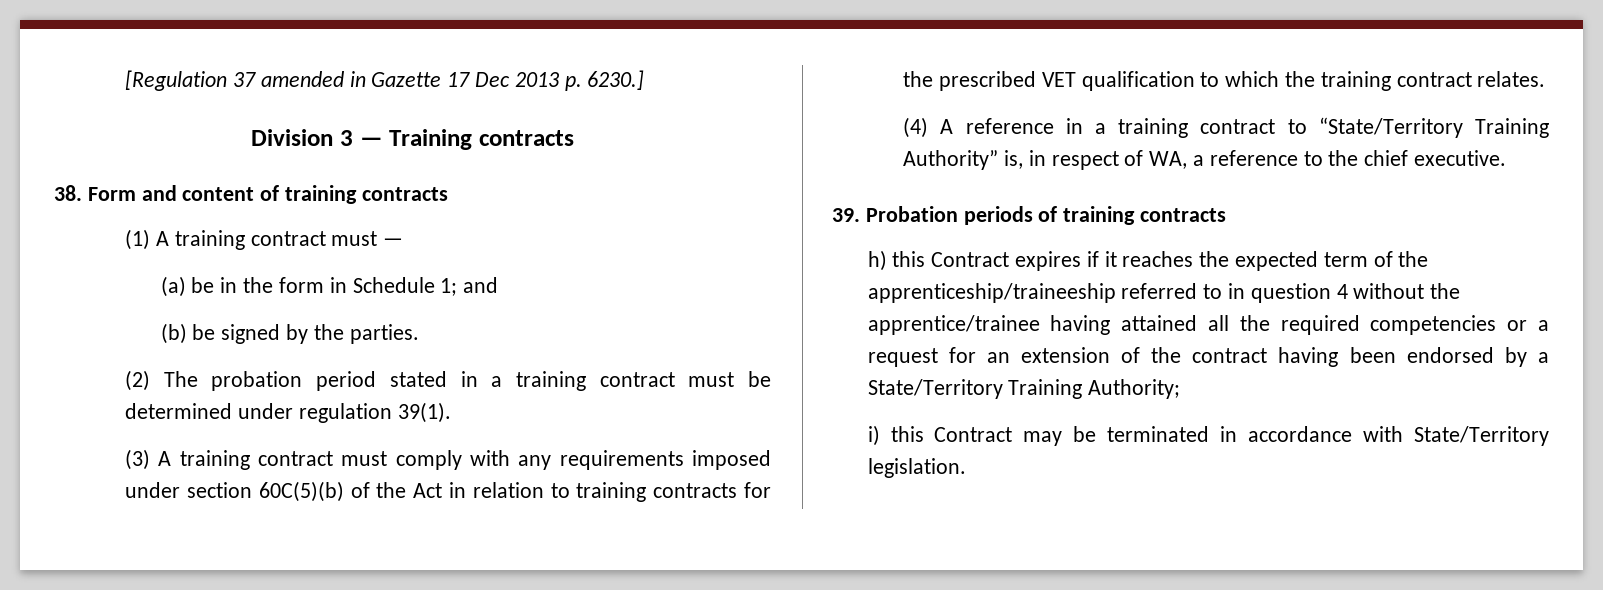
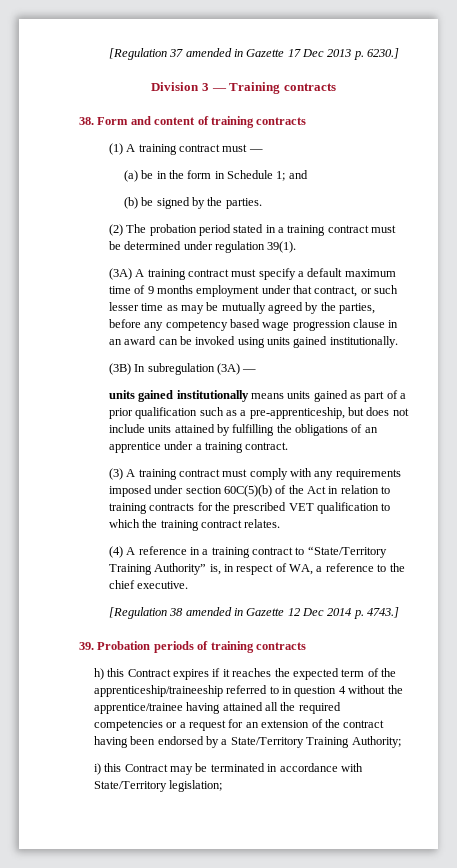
+ (3A) A training contract must specify a default maximum time of 9 months employment under that contract, or such lesser time as may be mutually agreed by the parties, before any competency based wage progression clause in an award can be invoked using units gained institutionally.
+ (3B) In subregulation (3A) —
+ units gained institutionally means units gained as part of a prior qualification such as a pre-apprenticeship, but does not include units attained by fulfilling the obligations of an apprentice under a training contract.
+ [Regulation 38 amended in Gazette 12 Dec 2014 p. 4743.]
- i) this Contract may be terminated in accordance with State/Territory legislation.
+ i) this Contract may be terminated in accordance with State/Territory legislation;

